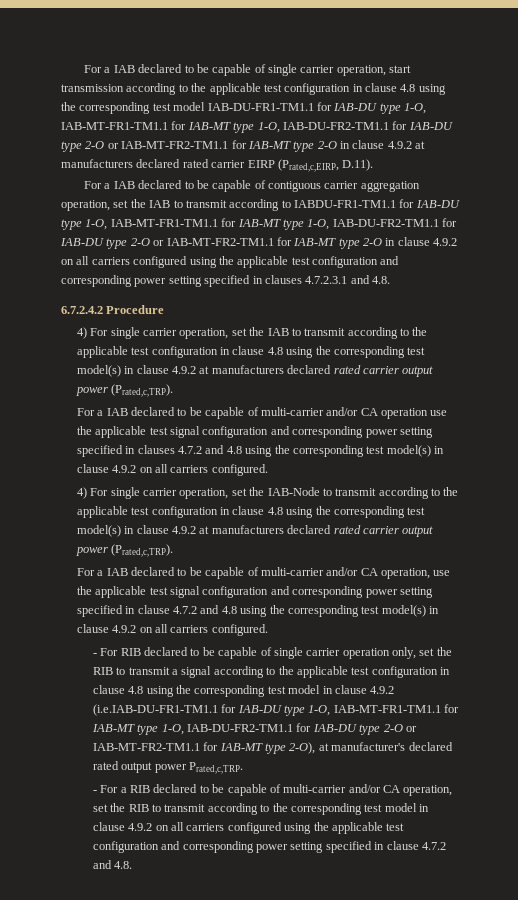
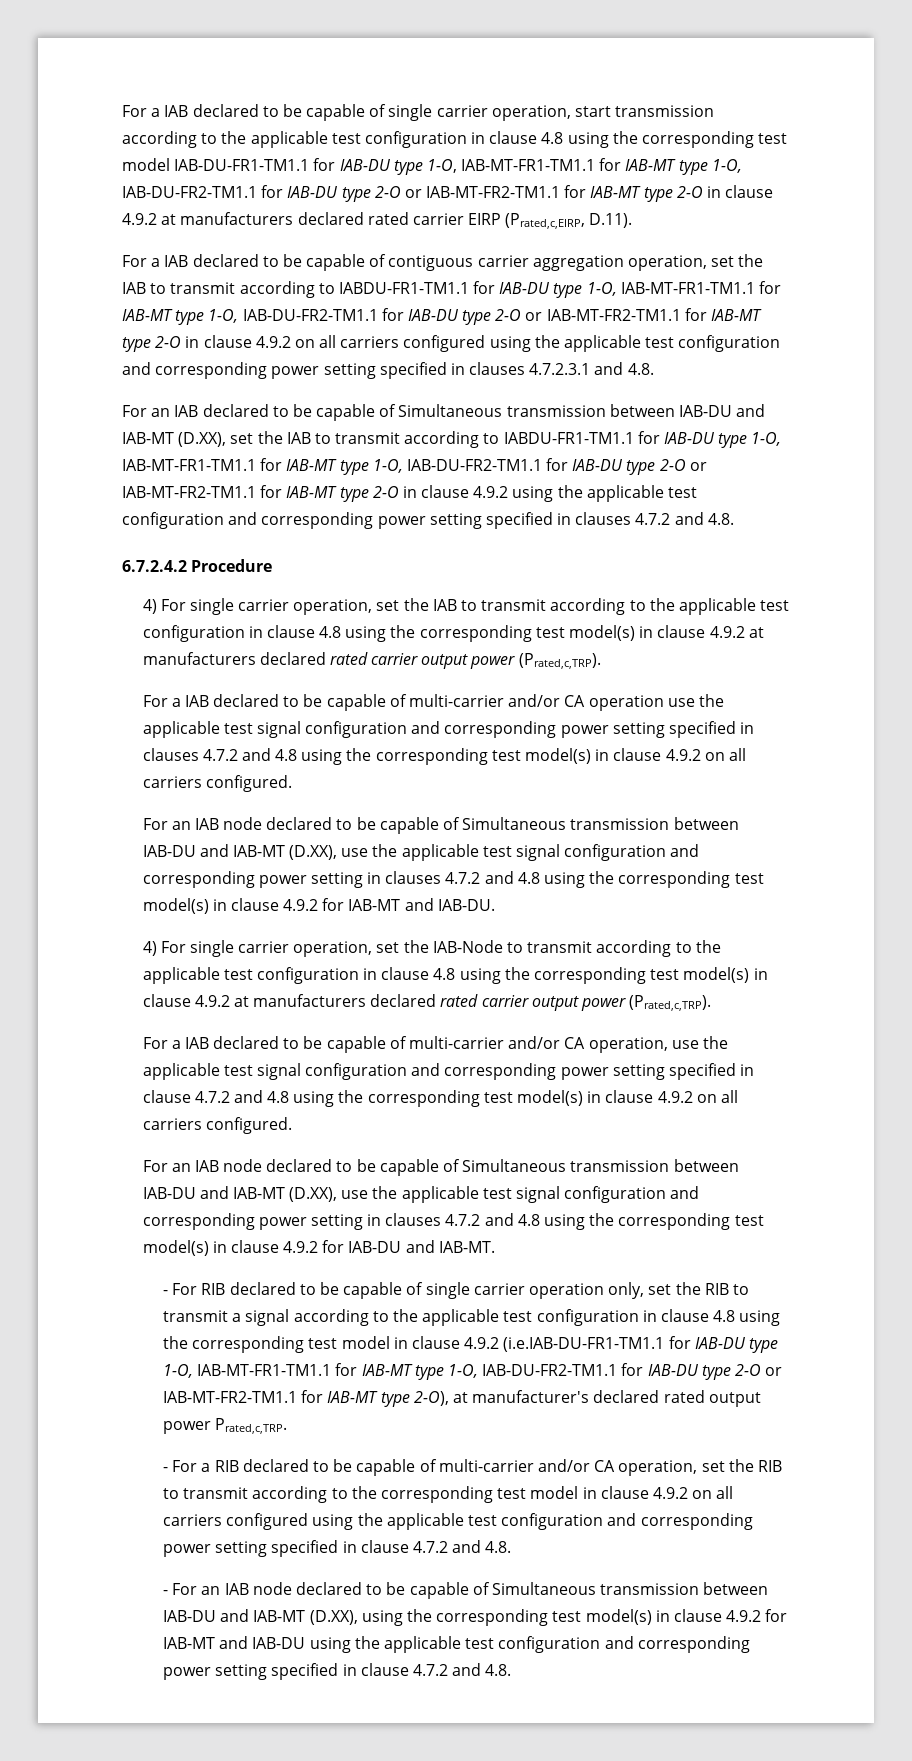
+ For an IAB declared to be capable of Simultaneous transmission between IAB-DU and IAB-MT (D.XX), set the IAB to transmit according to IABDU-FR1-TM1.1 for IAB-DU type 1-O, IAB-MT-FR1-TM1.1 for IAB-MT type 1-O, IAB-DU-FR2-TM1.1 for IAB-DU type 2-O or IAB-MT-FR2-TM1.1 for IAB-MT type 2-O in clause 4.9.2 using the applicable test configuration and corresponding power setting specified in clauses 4.7.2 and 4.8.
+ For an IAB node declared to be capable of Simultaneous transmission between IAB-DU and IAB-MT (D.XX), use the applicable test signal configuration and corresponding power setting in clauses 4.7.2 and 4.8 using the corresponding test model(s) in clause 4.9.2 for IAB-MT and IAB-DU.
+ For an IAB node declared to be capable of Simultaneous transmission between IAB-DU and IAB-MT (D.XX), use the applicable test signal configuration and corresponding power setting in clauses 4.7.2 and 4.8 using the corresponding test model(s) in clause 4.9.2 for IAB-DU and IAB-MT.
+ - For an IAB node declared to be capable of Simultaneous transmission between IAB-DU and IAB-MT (D.XX), using the corresponding test model(s) in clause 4.9.2 for IAB-MT and IAB-DU using the applicable test configuration and corresponding power setting specified in clause 4.7.2 and 4.8.

